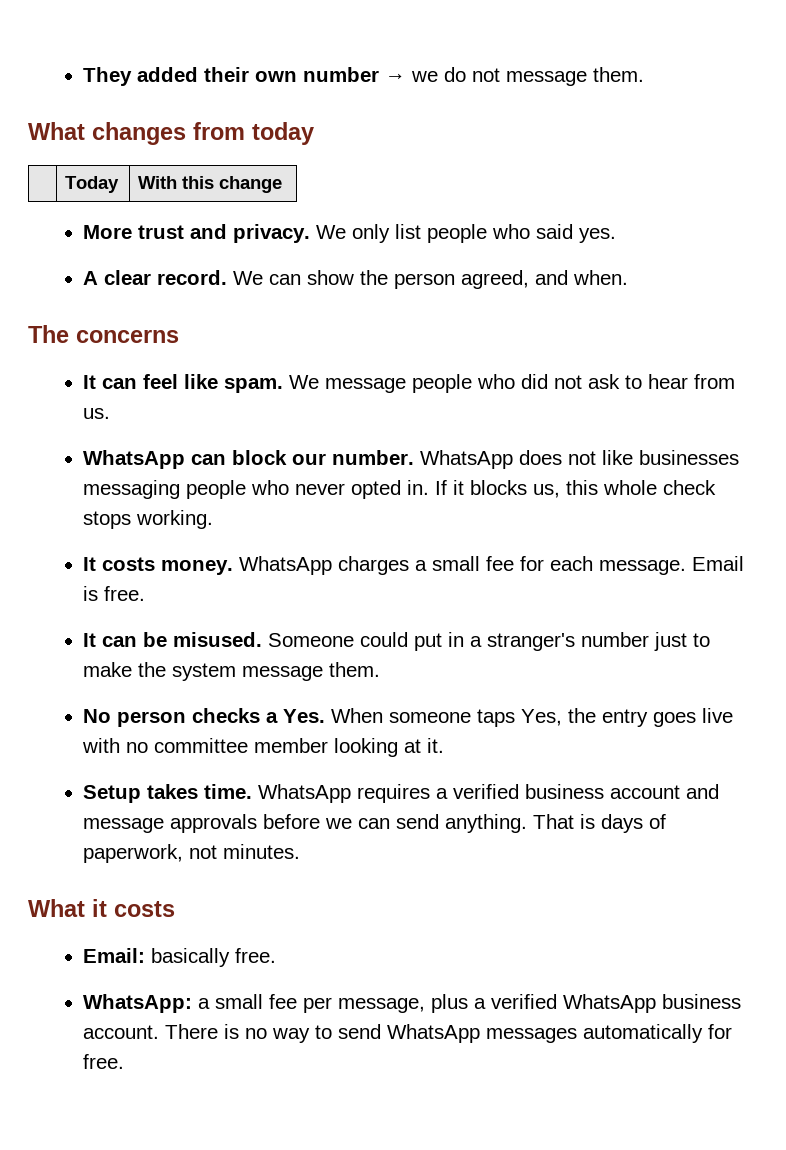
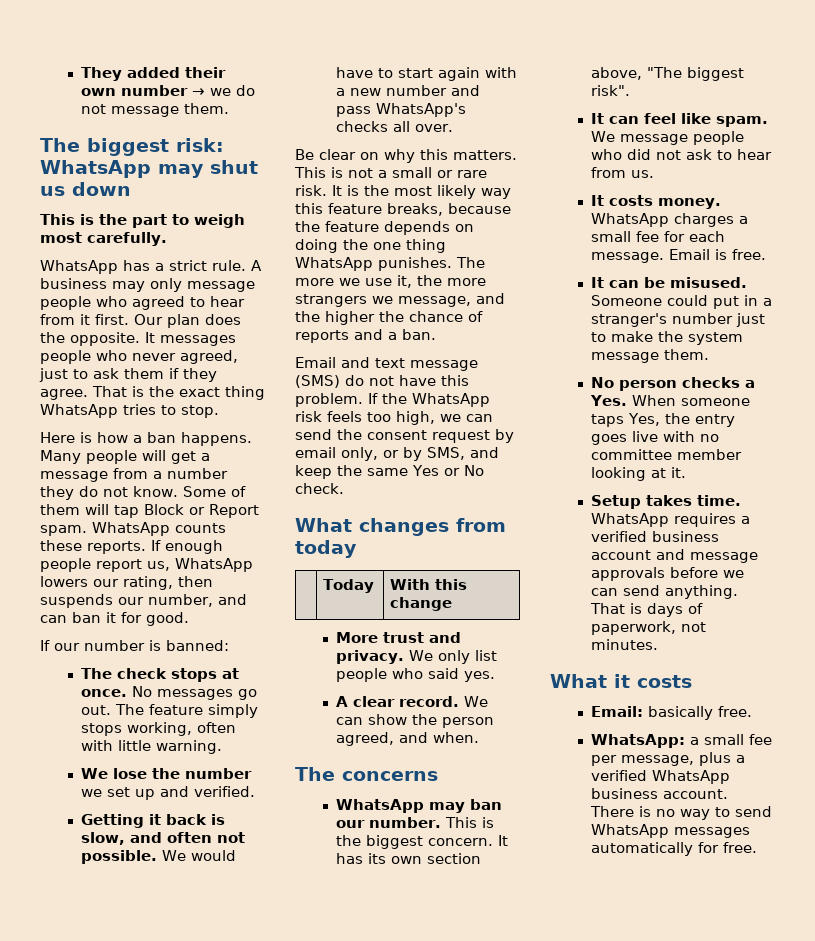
+ The biggest risk: WhatsApp may shut us down
+ This is the part to weigh most carefully.
+ WhatsApp has a strict rule. A business may only message people who agreed to hear from it first. Our plan does the opposite. It messages people who never agreed, just to ask them if they agree. That is the exact thing WhatsApp tries to stop.
+ Here is how a ban happens. Many people will get a message from a number they do not know. Some of them will tap Block or Report spam. WhatsApp counts these reports. If enough people report us, WhatsApp lowers our rating, then suspends our number, and can ban it for good.
+ If our number is banned:
+ The check stops at once. No messages go out. The feature simply stops working, often with little warning.
+ We lose the number we set up and verified.
+ Getting it back is slow, and often not possible. We would have to start again with a new number and pass WhatsApp's checks all over.
+ Be clear on why this matters. This is not a small or rare risk. It is the most likely way this feature breaks, because the feature depends on doing the one thing WhatsApp punishes. The more we use it, the more strangers we message, and the higher the chance of reports and a ban.
+ Email and text message (SMS) do not have this problem. If the WhatsApp risk feels too high, we can send the consent request by email only, or by SMS, and keep the same Yes or No check.
+ WhatsApp may ban our number. This is the biggest concern. It has its own section above, "The biggest risk".
- WhatsApp can block our number. WhatsApp does not like businesses messaging people who never opted in. If it blocks us, this whole check stops working.

